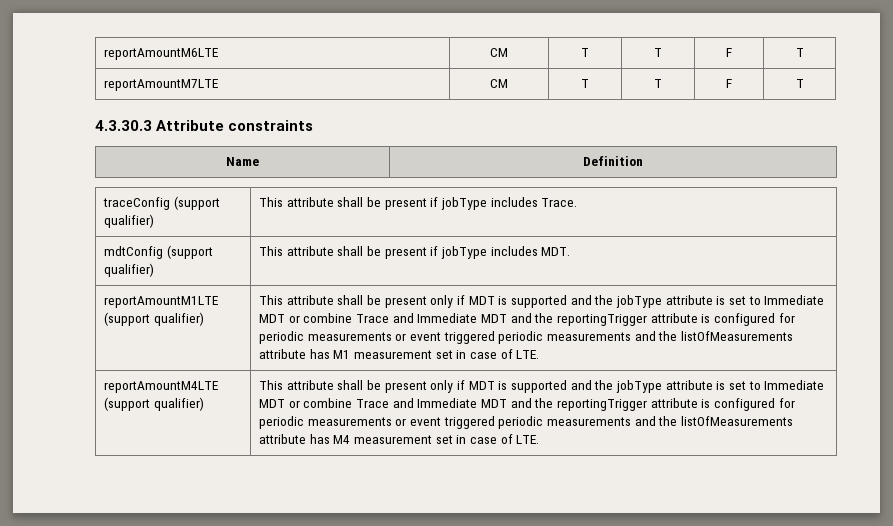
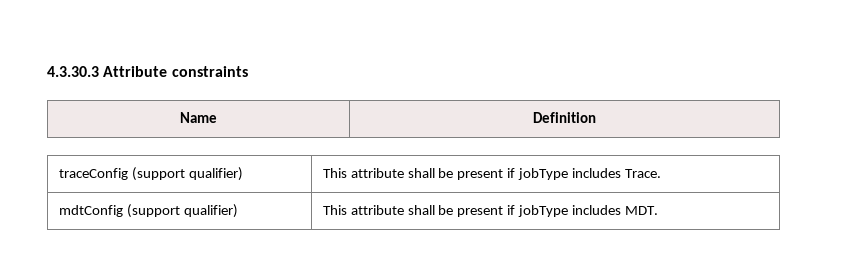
- reportAmountM6LTE | CM | T | T | F | T
- reportAmountM7LTE | CM | T | T | F | T
- reportAmountM1LTE (support qualifier) | This attribute shall be present only if MDT is supported and the jobType attribute is set to Immediate MDT or combine Trace and Immediate MDT and the reportingTrigger attribute is configured for periodic measurements or event triggered periodic measurements and the listOfMeasurements attribute has M1 measurement set in case of LTE.
- reportAmountM4LTE (support qualifier) | This attribute shall be present only if MDT is supported and the jobType attribute is set to Immediate MDT or combine Trace and Immediate MDT and the reportingTrigger attribute is configured for periodic measurements or event triggered periodic measurements and the listOfMeasurements attribute has M4 measurement set in case of LTE.

